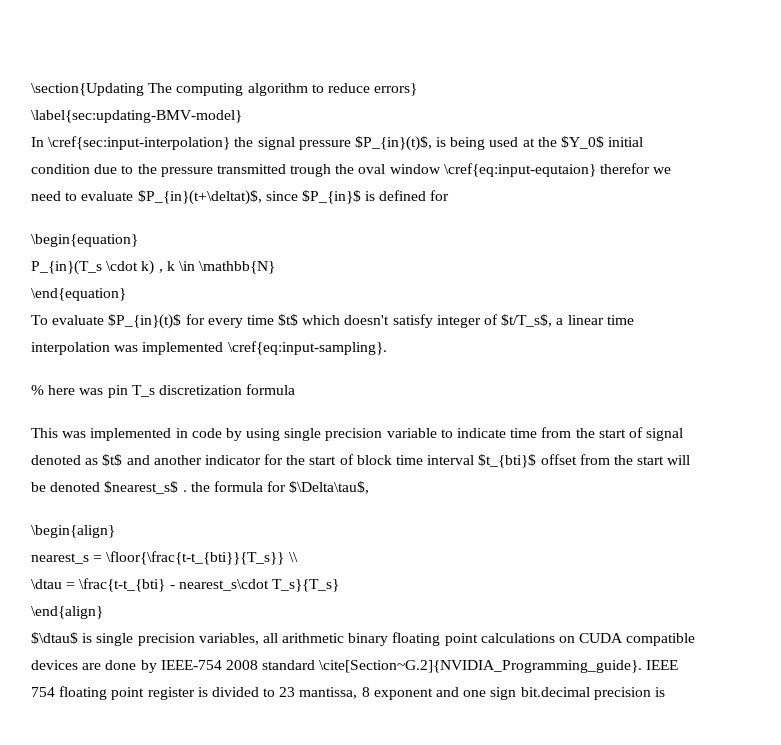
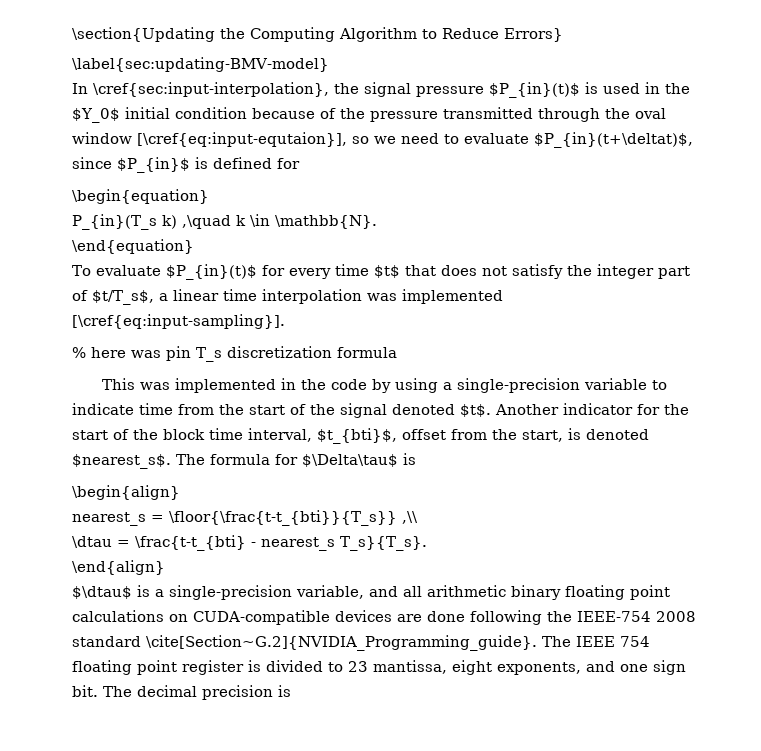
- \section{Updating The computing algorithm to reduce errors}
+ \section{Updating the Computing Algorithm to Reduce Errors}
- In \cref{sec:input-interpolation} the signal pressure $P_{in}(t)$, is being used at the $Y_0$ initial condition due to the pressure transmitted trough the oval window \cref{eq:input-equtaion} therefor we need to evaluate $P_{in}(t+\deltat)$, since $P_{in}$ is defined for
+ In \cref{sec:input-interpolation}, the signal pressure $P_{in}(t)$ is used in the $Y_0$ initial condition because of the pressure transmitted through the oval window [\cref{eq:input-equtaion}], so we need to evaluate $P_{in}(t+\deltat)$, since $P_{in}$ is defined for
- P_{in}(T_s \cdot k) , k \in \mathbb{N}
+ P_{in}(T_s k) ,\quad k \in \mathbb{N}.
- To evaluate $P_{in}(t)$ for every time $t$ which doesn't satisfy integer of $t/T_s$, a linear time interpolation was implemented \cref{eq:input-sampling}.
+ To evaluate $P_{in}(t)$ for every time $t$ that does not satisfy the integer part of $t/T_s$, a linear time interpolation was implemented [\cref{eq:input-sampling}].
- This was implemented in code by using single precision variable to indicate time from the start of signal denoted as $t$ and another indicator for the start of block time interval $t_{bti}$ offset from the start will be denoted $nearest_s$ . the formula for $\Delta\tau$,
+ This was implemented in the code by using a single-precision variable to indicate time from the start of the signal denoted $t$. Another indicator for the start of the block time interval, $t_{bti}$, offset from the start, is denoted $nearest_s$. The formula for $\Delta\tau$ is
- nearest_s = \floor{\frac{t-t_{bti}}{T_s}} \\
+ nearest_s = \floor{\frac{t-t_{bti}}{T_s}} ,\\
- \dtau = \frac{t-t_{bti} - nearest_s\cdot T_s}{T_s}
+ \dtau = \frac{t-t_{bti} - nearest_s T_s}{T_s}.
- $\dtau$ is single precision variables, all arithmetic binary floating point calculations on CUDA compatible devices are done by IEEE-754 2008 standard \cite[Section~G.2]{NVIDIA_Programming_guide}. IEEE 754 floating point register is divided to 23 mantissa, 8 exponent and one sign bit.decimal precision is
+ $\dtau$ is a single-precision variable, and all arithmetic binary floating point calculations on CUDA-compatible devices are done following the IEEE-754 2008 standard \cite[Section~G.2]{NVIDIA_Programming_guide}. The IEEE 754 floating point register is divided to 23 mantissa, eight exponents, and one sign bit. The decimal precision is

